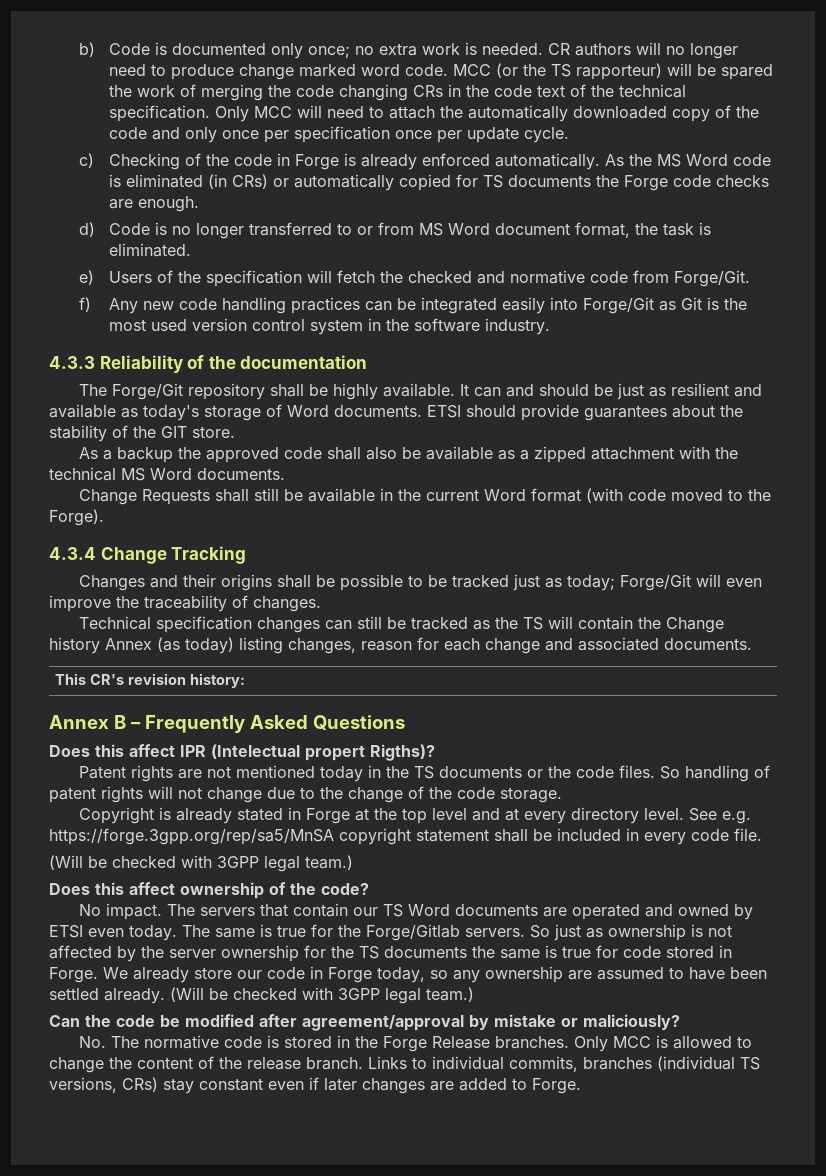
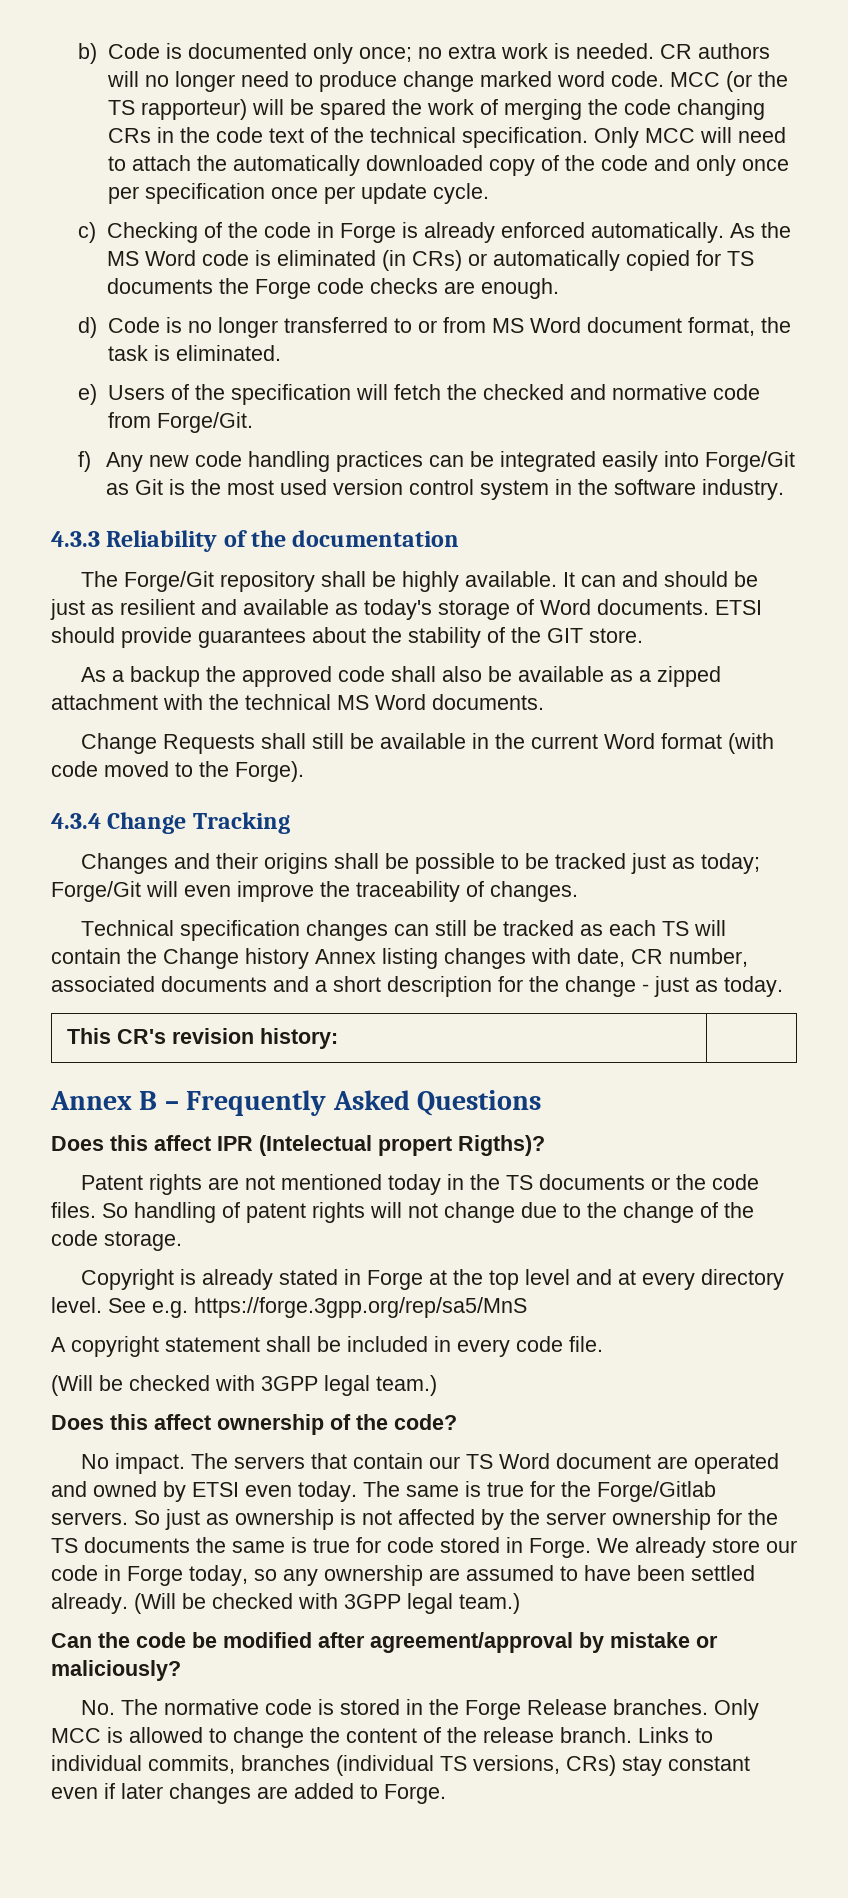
- Technical specification changes can still be tracked as the TS will contain the Change history Annex (as today) listing changes, reason for each change and associated documents.
+ Technical specification changes can still be tracked as each TS will contain the Change history Annex listing changes with date, CR number, associated documents and a short description for the change - just as today.
- See e.g. https://forge.3gpp.org/rep/sa5/MnSA copyright statement shall be included in every code file.
+ See e.g. https://forge.3gpp.org/rep/sa5/MnS
+ A copyright statement shall be included in every code file.
- The servers that contain our TS Word documents are operated and owned by ETSI even today.
+ The servers that contain our TS Word document are operated and owned by ETSI even today.

